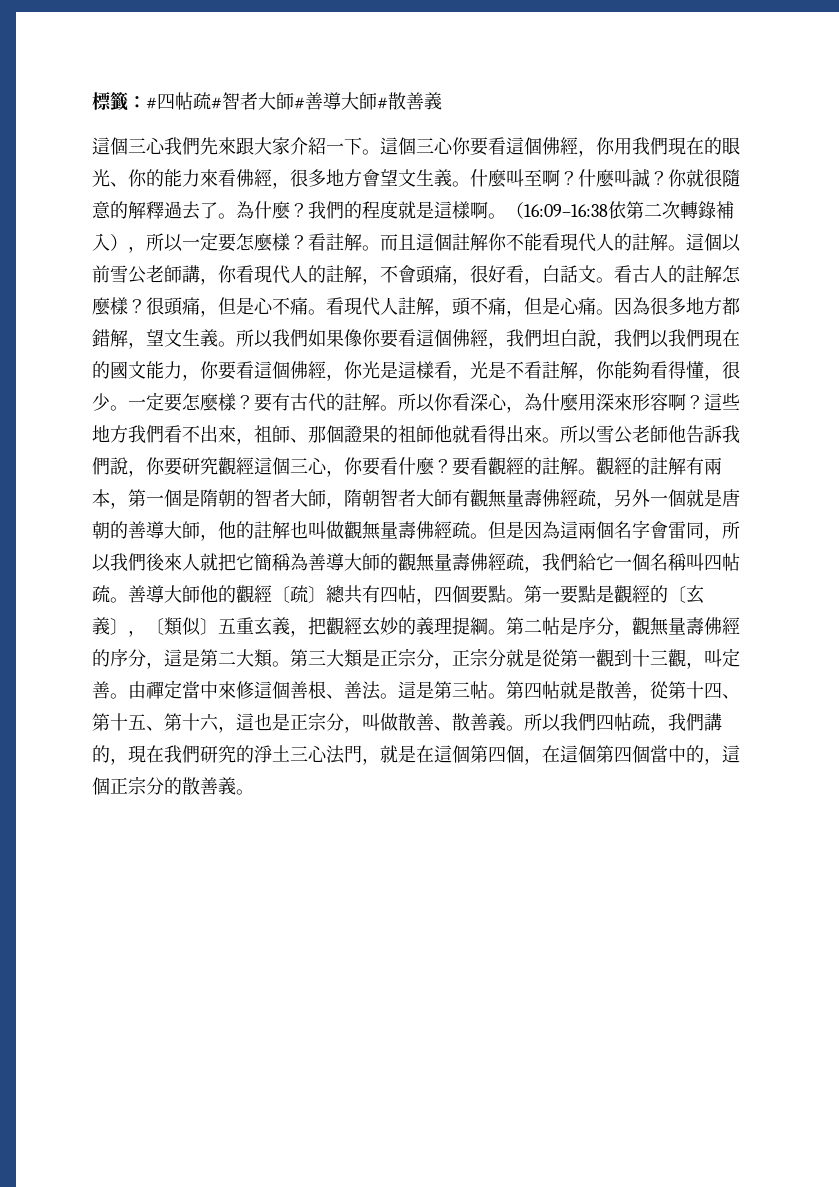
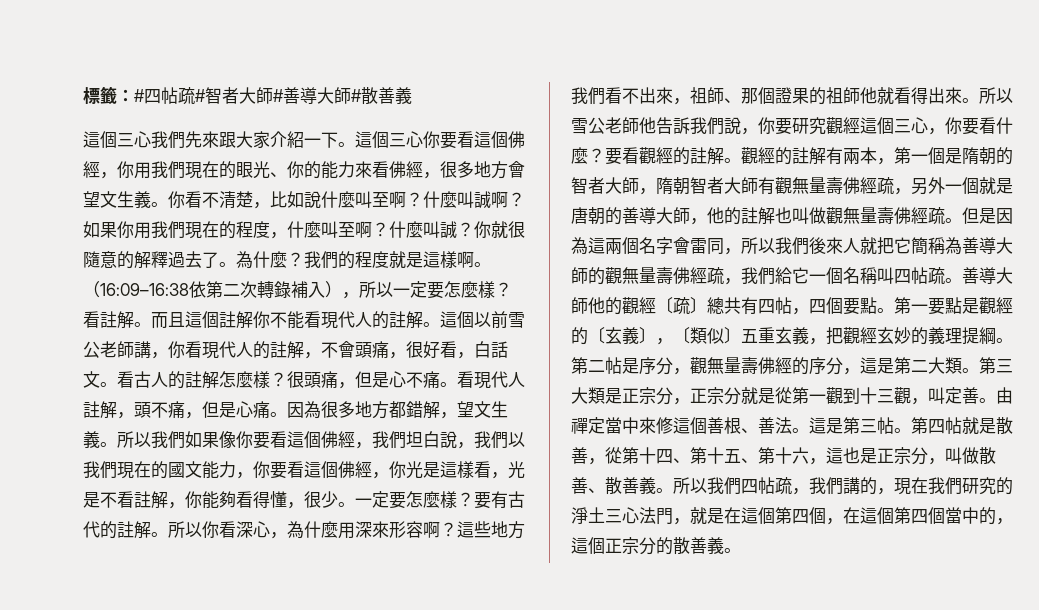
- 什麼叫至啊？
+ 你看不清楚，比如說什麼叫至啊？什麼叫誠啊？如果你用我們現在的程度，什麼叫至啊？

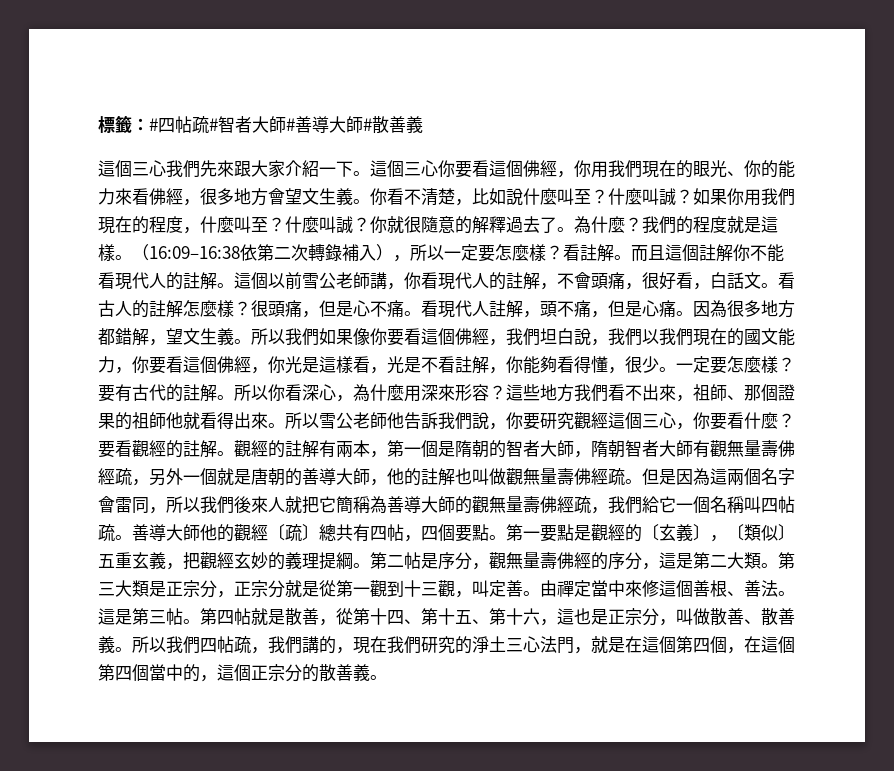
- 你看不清楚，比如說什麼叫至啊？什麼叫誠啊？
+ 你看不清楚，比如說什麼叫至？什麼叫誠？
- 如果你用我們現在的程度，什麼叫至啊？
+ 如果你用我們現在的程度，什麼叫至？
- 我們的程度就是這樣啊。
+ 我們的程度就是這樣。
- 所以你看深心，為什麼用深來形容啊？
+ 所以你看深心，為什麼用深來形容？

